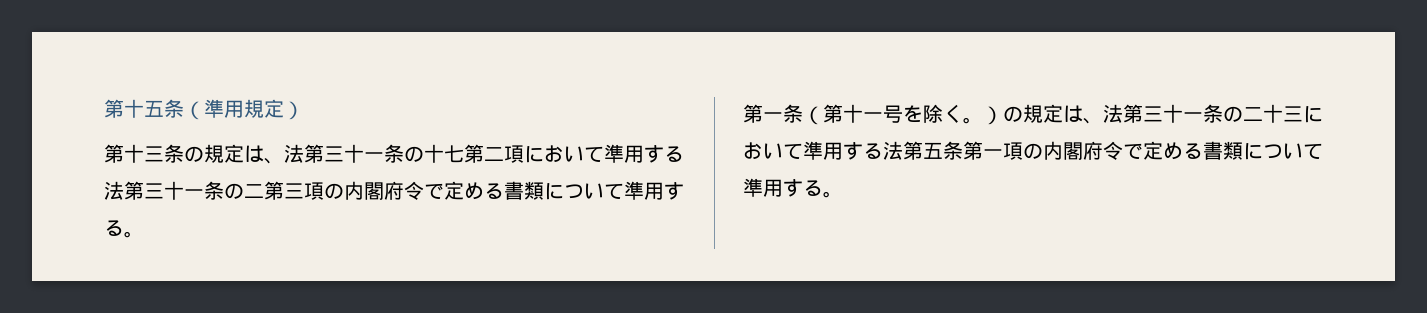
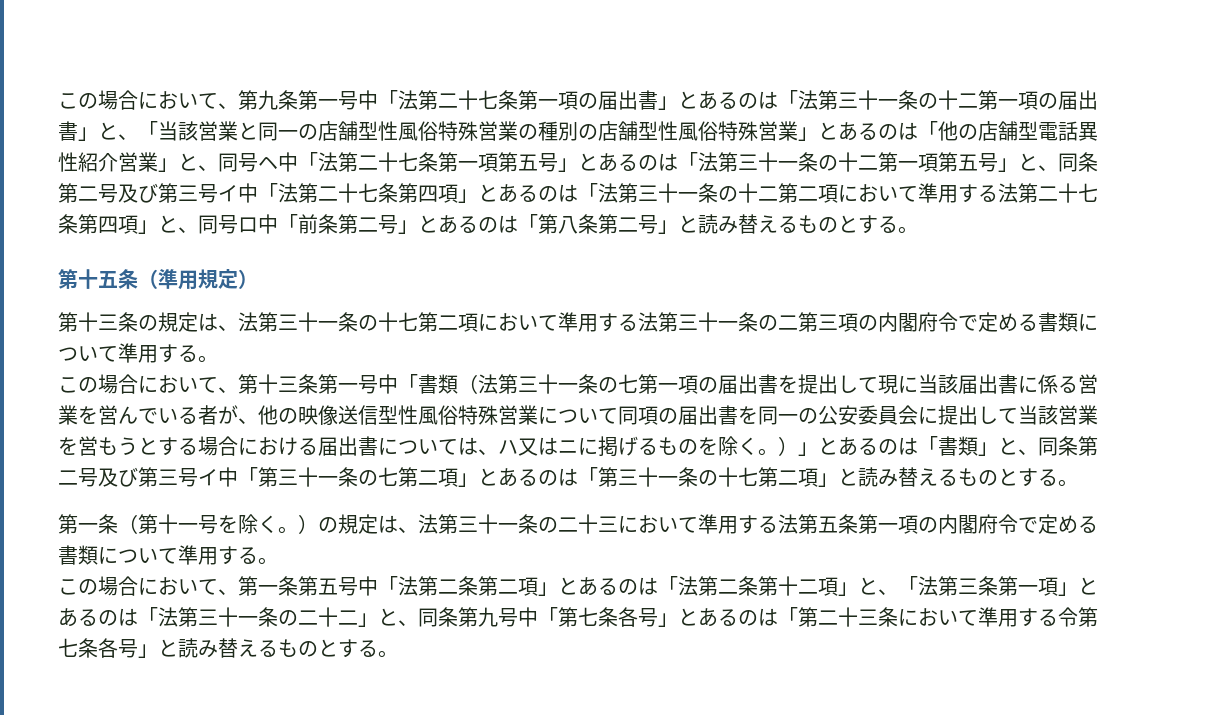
+ この場合において、第九条第一号中「法第二十七条第一項の届出書」とあるのは「法第三十一条の十二第一項の届出書」と、「当該営業と同一の店舗型性風俗特殊営業の種別の店舗型性風俗特殊営業」とあるのは「他の店舗型電話異性紹介営業」と、同号ヘ中「法第二十七条第一項第五号」とあるのは「法第三十一条の十二第一項第五号」と、同条第二号及び第三号イ中「法第二十七条第四項」とあるのは「法第三十一条の十二第二項において準用する法第二十七条第四項」と、同号ロ中「前条第二号」とあるのは「第八条第二号」と読み替えるものとする。
+ この場合において、第十三条第一号中「書類（法第三十一条の七第一項の届出書を提出して現に当該届出書に係る営業を営んでいる者が、他の映像送信型性風俗特殊営業について同項の届出書を同一の公安委員会に提出して当該営業を営もうとする場合における届出書については、ハ又はニに掲げるものを除く。）」とあるのは「書類」と、同条第二号及び第三号イ中「第三十一条の七第二項」とあるのは「第三十一条の十七第二項」と読み替えるものとする。
+ この場合において、第一条第五号中「法第二条第二項」とあるのは「法第二条第十二項」と、「法第三条第一項」とあるのは「法第三十一条の二十二」と、同条第九号中「第七条各号」とあるのは「第二十三条において準用する令第七条各号」と読み替えるものとする。

